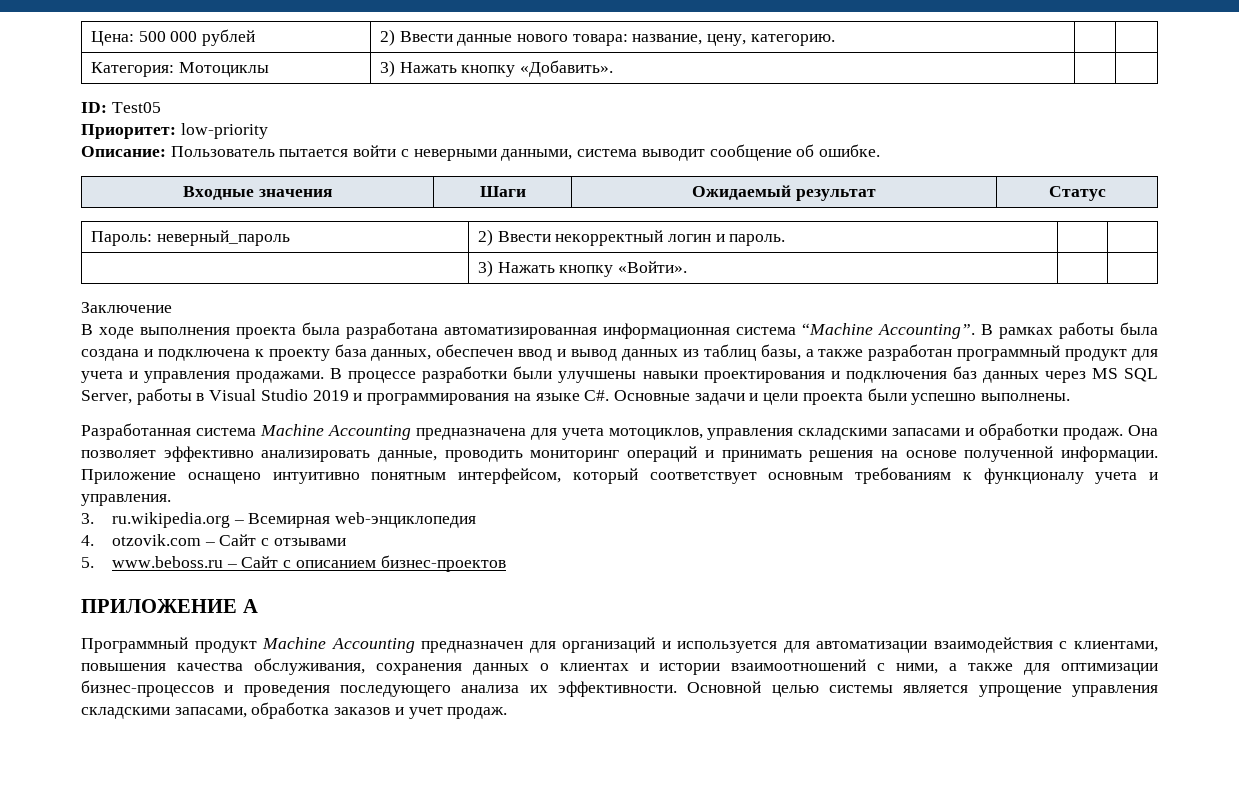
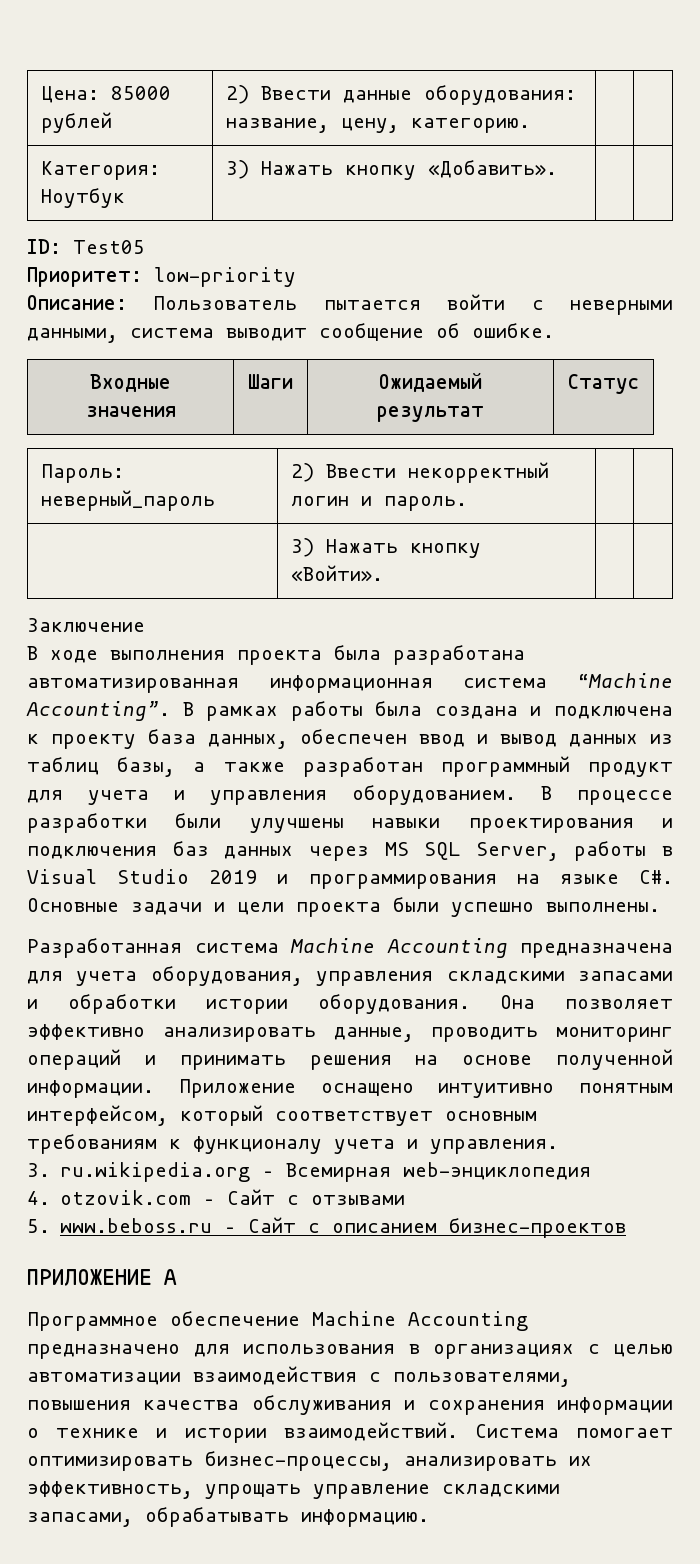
- Цена: 500 000 рублей | 2) Ввести данные нового товара: название, цену, категорию. | |
+ Цена: 85000 рублей | 2) Ввести данные оборудования: название, цену, категорию. | |
- Категория: Мотоциклы | 3) Нажать кнопку «Добавить». | |
+ Категория: Ноутбук | 3) Нажать кнопку «Добавить». | |
- В рамках работы была создана и подключена к проекту база данных, обеспечен ввод и вывод данных из таблиц базы, а также разработан программный продукт для учета и управления продажами.
+ В рамках работы была создана и подключена к проекту база данных, обеспечен ввод и вывод данных из таблиц базы, а также разработан программный продукт для учета и управления оборудованием.
- Разработанная система Machine Accounting предназначена для учета мотоциклов, управления складскими запасами и обработки продаж.
+ Разработанная система Machine Accounting предназначена для учета оборудования, управления складскими запасами и обработки истории оборудования.
- Программный продукт Machine Accounting предназначен для организаций и используется для автоматизации взаимодействия с клиентами, повышения качества обслуживания, сохранения данных о клиентах и истории взаимоотношений с ними, а также для оптимизации бизнес-процессов и проведения последующего анализа их эффективности. Основной целью системы является упрощение управления складскими запасами, обработка заказов и учет продаж.
+ Программное обеспечение Machine Accounting предназначено для использования в организациях с целью автоматизации взаимодействия с пользователями, повышения качества обслуживания и сохранения информации о технике и истории взаимодействий. Система помогает оптимизировать бизнес-процессы, анализировать их эффективность, упрощать управление складскими запасами, обрабатывать информацию.

